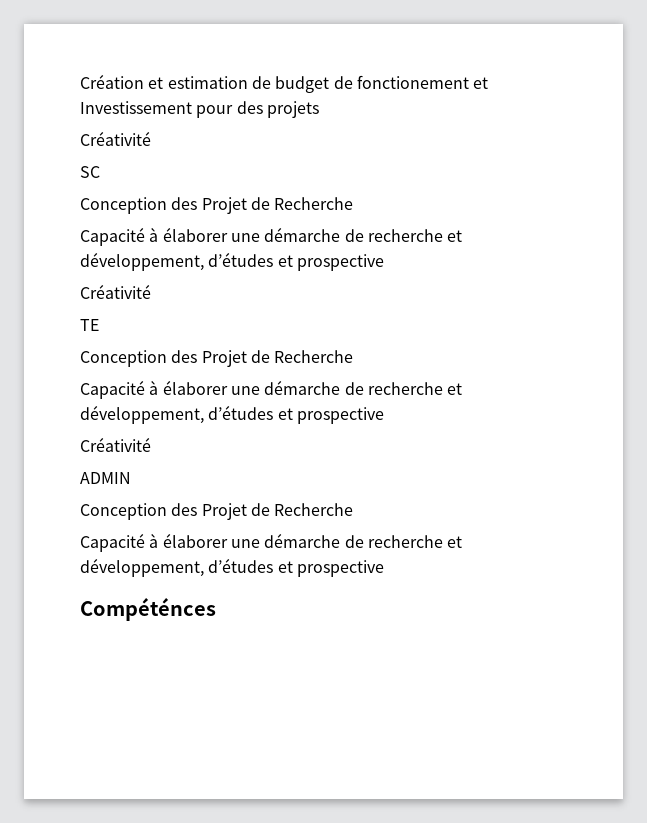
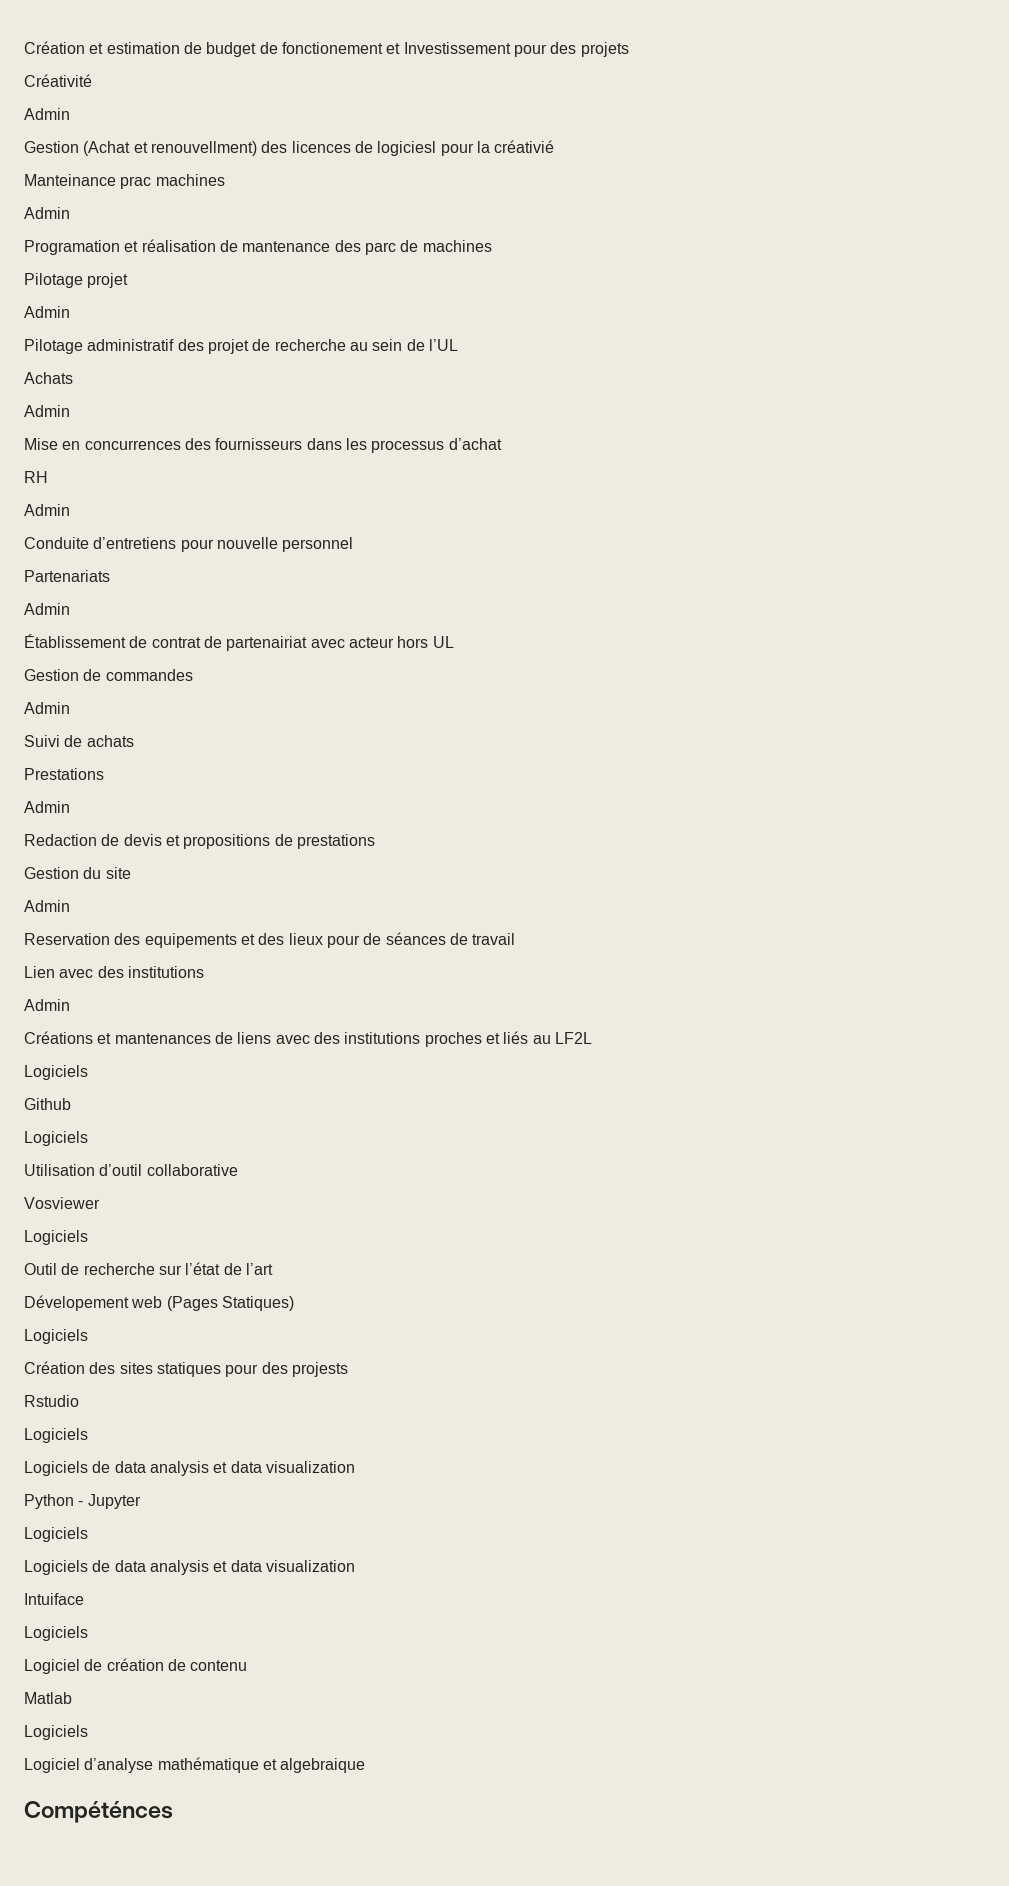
  Création et estimation de budget de fonctionement et Investissement pour des projets
  Créativité
- SC
- Conception des Projet de Recherche
- Capacité à élaborer une démarche de recherche et développement, d’études et prospective
- Créativité
- TE
- Conception des Projet de Recherche
- Capacité à élaborer une démarche de recherche et développement, d’études et prospective
- Créativité
- ADMIN
- Conception des Projet de Recherche
- Capacité à élaborer une démarche de recherche et développement, d’études et prospective
+ Admin
+ Gestion (Achat et renouvellment) des licences de logiciesl pour la créativié
+ Manteinance prac machines
+ Admin
+ Programation et réalisation de mantenance des parc de machines
+ Pilotage projet
+ Admin
+ Pilotage administratif des projet de recherche au sein de l’UL
+ Achats
+ Admin
+ Mise en concurrences des fournisseurs dans les processus d’achat
+ RH
+ Admin
+ Conduite d’entretiens pour nouvelle personnel
+ Partenariats
+ Admin
+ Établissement de contrat de partenairiat avec acteur hors UL
+ Gestion de commandes
+ Admin
+ Suivi de achats
+ Prestations
+ Admin
+ Redaction de devis et propositions de prestations
+ Gestion du site
+ Admin
+ Reservation des equipements et des lieux pour de séances de travail
+ Lien avec des institutions
+ Admin
+ Créations et mantenances de liens avec des institutions proches et liés au LF2L
+ Logiciels
+ Github
+ Logiciels
+ Utilisation d’outil collaborative
+ Vosviewer
+ Logiciels
+ Outil de recherche sur l’état de l’art
+ Dévelopement web (Pages Statiques)
+ Logiciels
+ Création des sites statiques pour des projests
+ Rstudio
+ Logiciels
+ Logiciels de data analysis et data visualization
+ Python - Jupyter
+ Logiciels
+ Logiciels de data analysis et data visualization
+ Intuiface
+ Logiciels
+ Logiciel de création de contenu
+ Matlab
+ Logiciels
+ Logiciel d’analyse mathématique et algebraique

